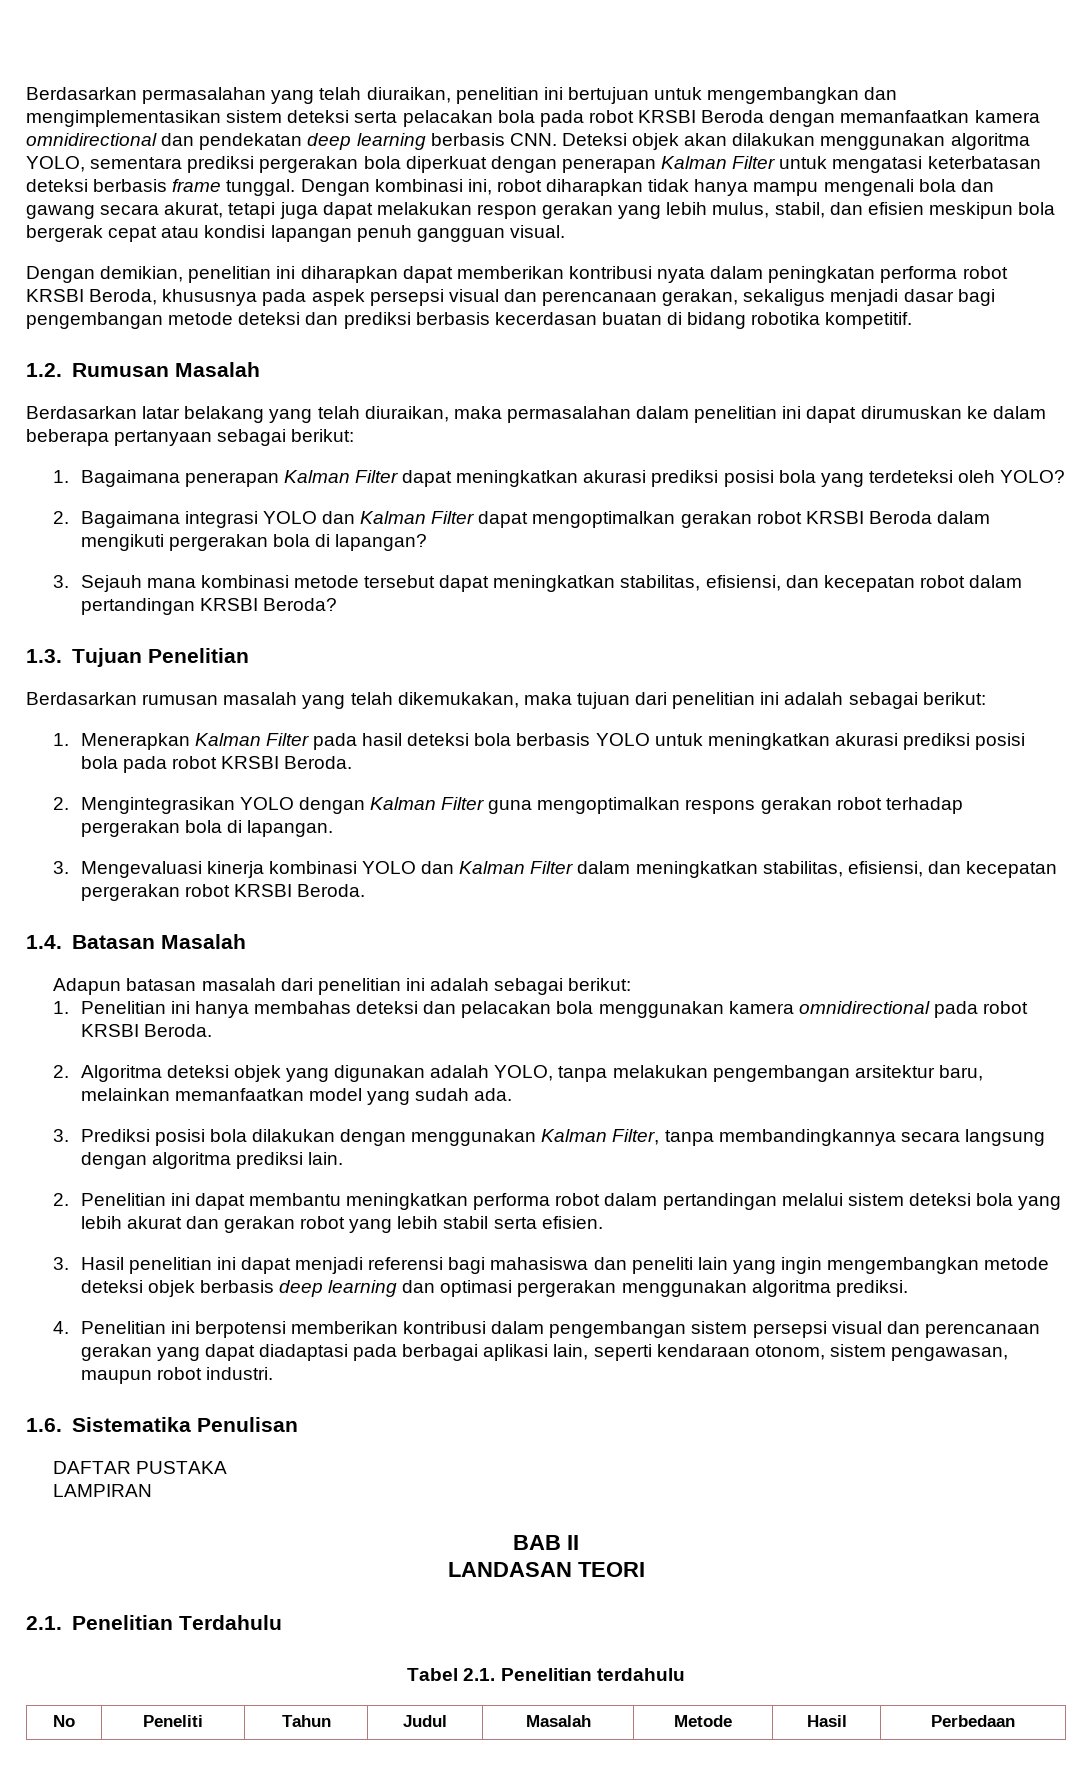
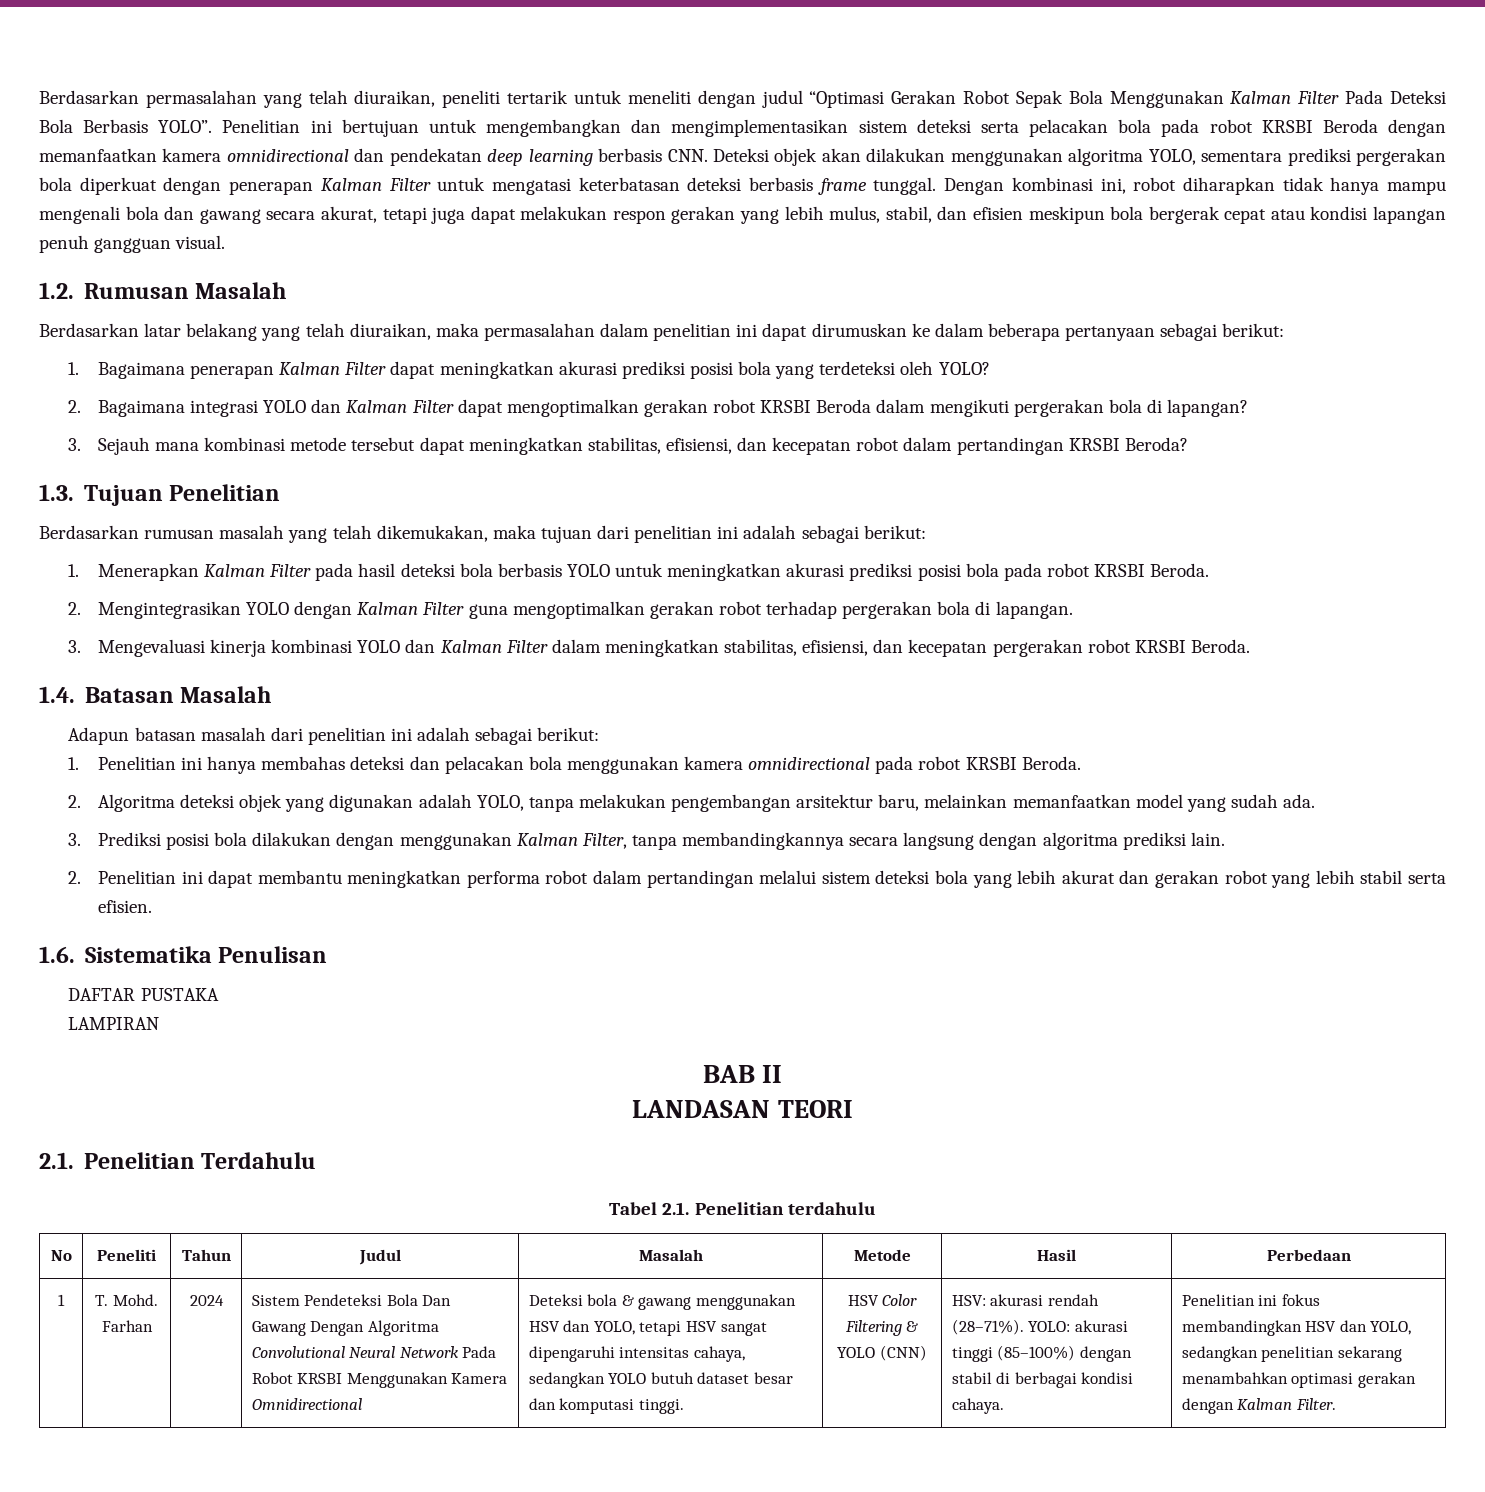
- Berdasarkan permasalahan yang telah diuraikan, penelitian ini bertujuan untuk mengembangkan dan mengimplementasikan sistem deteksi serta pelacakan bola pada robot KRSBI Beroda dengan memanfaatkan kamera omnidirectional dan pendekatan deep learning berbasis CNN. Deteksi objek akan dilakukan menggunakan algoritma YOLO, sementara prediksi pergerakan bola diperkuat dengan penerapan Kalman Filter untuk mengatasi keterbatasan deteksi berbasis frame tunggal.
+ Berdasarkan permasalahan yang telah diuraikan, peneliti tertarik untuk meneliti dengan judul “Optimasi Gerakan Robot Sepak Bola Menggunakan Kalman Filter Pada Deteksi Bola Berbasis YOLO”. Penelitian ini bertujuan untuk mengembangkan dan mengimplementasikan sistem deteksi serta pelacakan bola pada robot KRSBI Beroda dengan memanfaatkan kamera omnidirectional dan pendekatan deep learning berbasis CNN. Deteksi objek akan dilakukan menggunakan algoritma YOLO, sementara prediksi pergerakan bola diperkuat dengan penerapan Kalman Filter untuk mengatasi keterbatasan deteksi berbasis frame tunggal.
- Dengan demikian, penelitian ini diharapkan dapat memberikan kontribusi nyata dalam peningkatan performa robot KRSBI Beroda, khususnya pada aspek persepsi visual dan perencanaan gerakan, sekaligus menjadi dasar bagi pengembangan metode deteksi dan prediksi berbasis kecerdasan buatan di bidang robotika kompetitif.
- 2. Mengintegrasikan YOLO dengan Kalman Filter guna mengoptimalkan respons gerakan robot terhadap pergerakan bola di lapangan.
+ 2. Mengintegrasikan YOLO dengan Kalman Filter guna mengoptimalkan gerakan robot terhadap pergerakan bola di lapangan.
- 3. Hasil penelitian ini dapat menjadi referensi bagi mahasiswa dan peneliti lain yang ingin mengembangkan metode deteksi objek berbasis deep learning dan optimasi pergerakan menggunakan algoritma prediksi.
- 4. Penelitian ini berpotensi memberikan kontribusi dalam pengembangan sistem persepsi visual dan perencanaan gerakan yang dapat diadaptasi pada berbagai aplikasi lain, seperti kendaraan otonom, sistem pengawasan, maupun robot industri.
+ 1 | T. Mohd. Farhan | 2024 | Sistem Pendeteksi Bola Dan Gawang Dengan Algoritma Convolutional Neural Network Pada Robot KRSBI Menggunakan Kamera Omnidirectional | Deteksi bola & gawang menggunakan HSV dan YOLO, tetapi HSV sangat dipengaruhi intensitas cahaya, sedangkan YOLO butuh dataset besar dan komputasi tinggi. | HSV Color Filtering & YOLO (CNN) | HSV: akurasi rendah (28–71%). YOLO: akurasi tinggi (85–100%) dengan stabil di berbagai kondisi cahaya. | Penelitian ini fokus membandingkan HSV dan YOLO, sedangkan penelitian sekarang menambahkan optimasi gerakan dengan Kalman Filter.

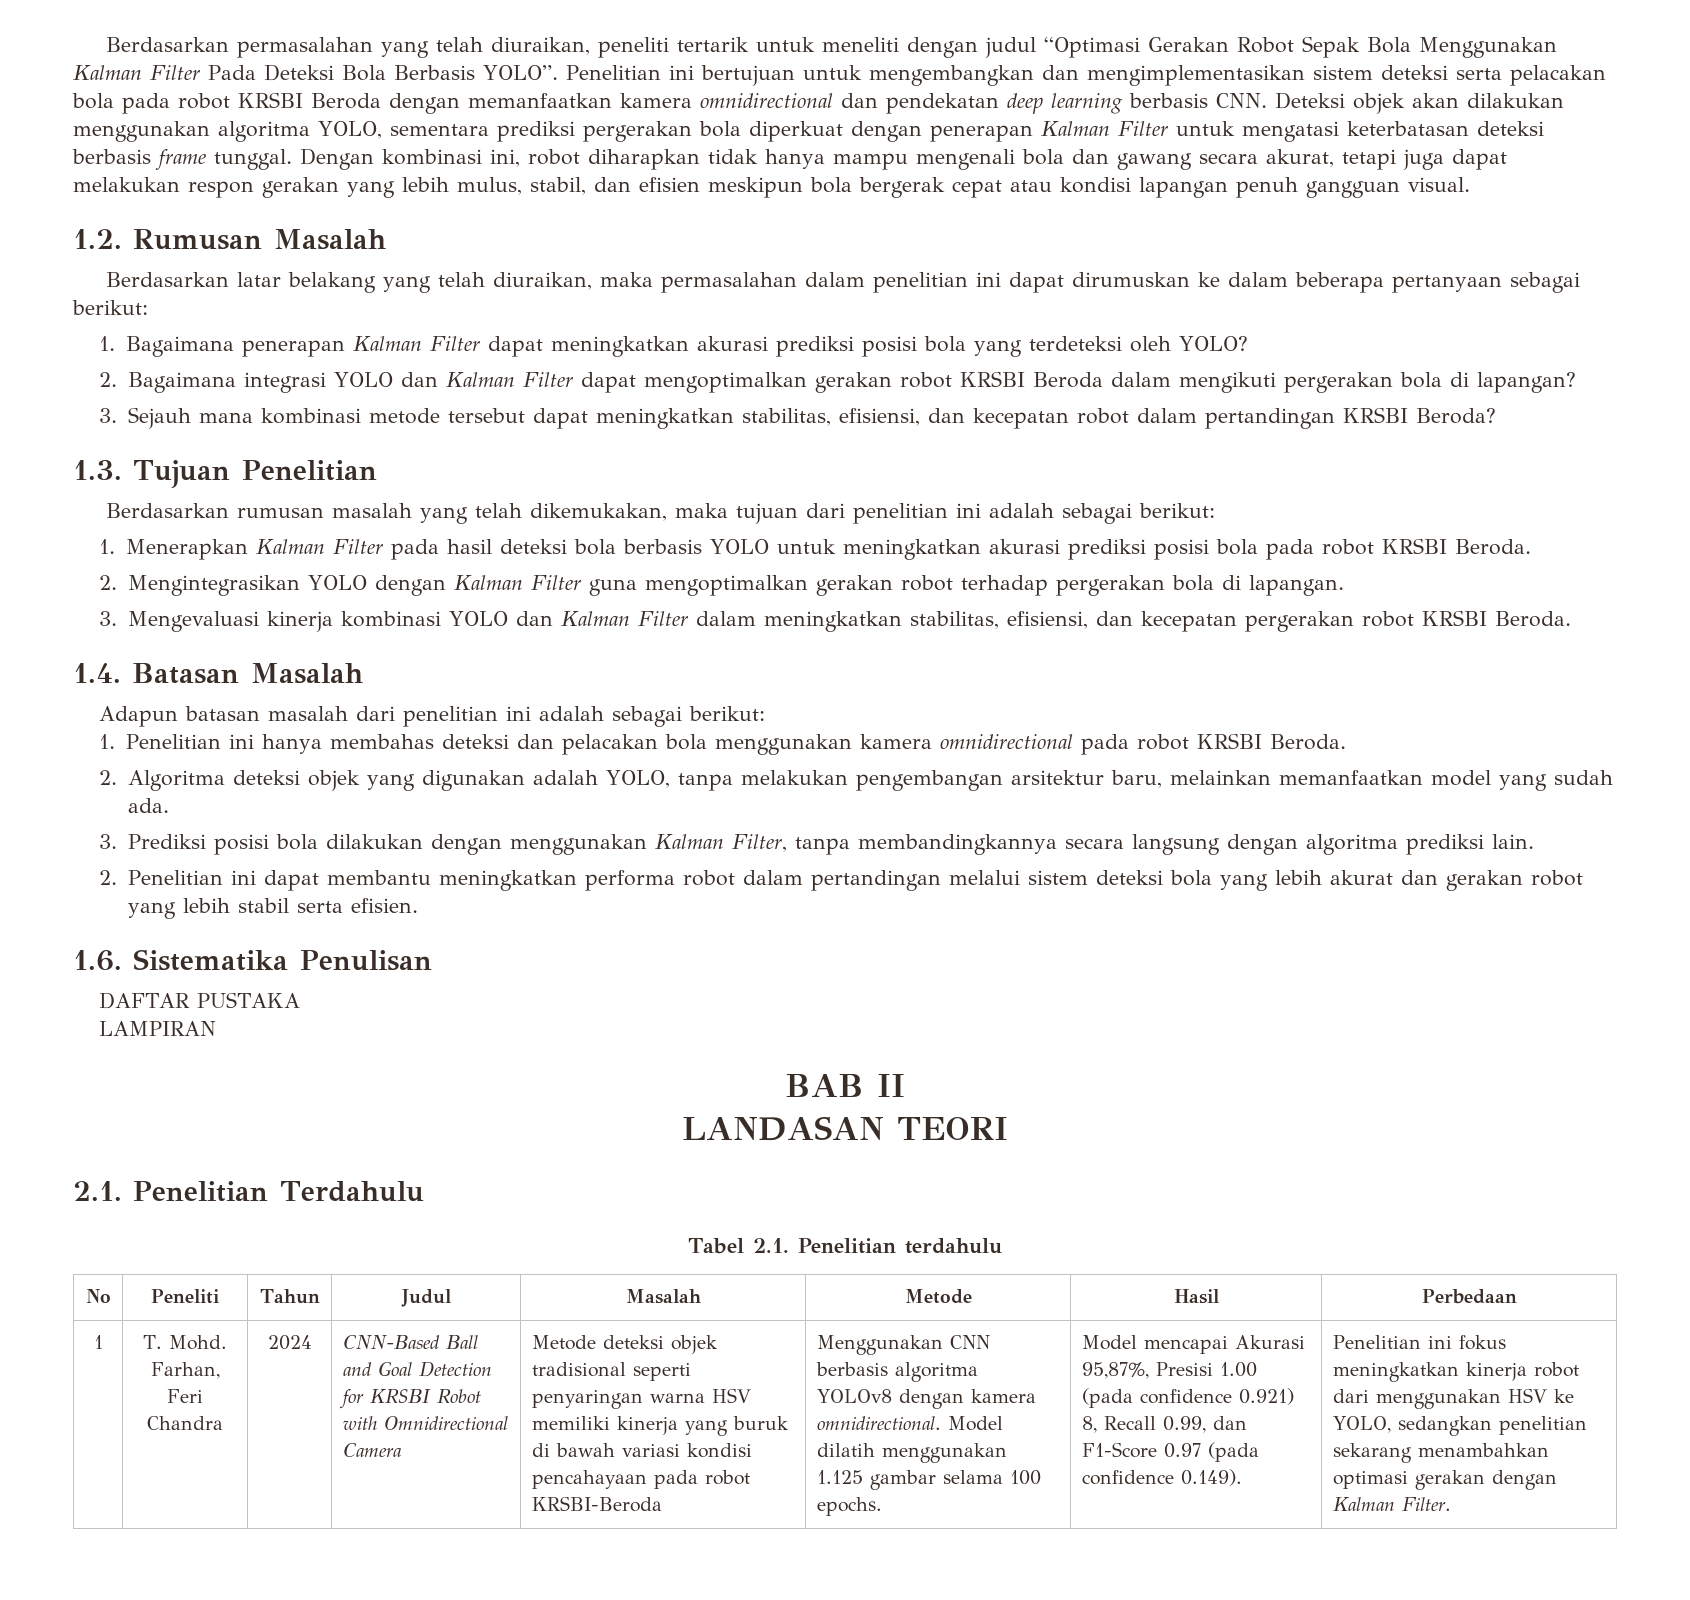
- Farhan | 2024 | Sistem Pendeteksi Bola Dan Gawang Dengan Algoritma Convolutional Neural Network Pada Robot KRSBI Menggunakan Kamera Omnidirectional | Deteksi bola & gawang menggunakan HSV dan YOLO, tetapi HSV sangat dipengaruhi intensitas cahaya, sedangkan YOLO butuh dataset besar dan komputasi tinggi. | HSV Color Filtering & YOLO (CNN) | HSV: akurasi rendah (28–71%). YOLO: akurasi tinggi (85–100%) dengan stabil di berbagai kondisi cahaya. | Penelitian ini fokus membandingkan HSV dan YOLO, sedangkan penelitian sekarang menambahkan optimasi gerakan dengan Kalman Filter.
+ Farhan, Feri Chandra | 2024 | CNN-Based Ball and Goal Detection for KRSBI Robot with Omnidirectional Camera | Metode deteksi objek tradisional seperti penyaringan warna HSV memiliki kinerja yang buruk di bawah variasi kondisi pencahayaan pada robot KRSBI-Beroda | Menggunakan CNN berbasis algoritma YOLOv8 dengan kamera omnidirectional. Model dilatih menggunakan 1.125 gambar selama 100 epochs. | Model mencapai Akurasi 95,87%, Presisi 1.00 (pada confidence 0.921) 8, Recall 0.99, dan F1-Score 0.97 (pada confidence 0.149). | Penelitian ini fokus meningkatkan kinerja robot dari menggunakan HSV ke YOLO, sedangkan penelitian sekarang menambahkan optimasi gerakan dengan Kalman Filter.

